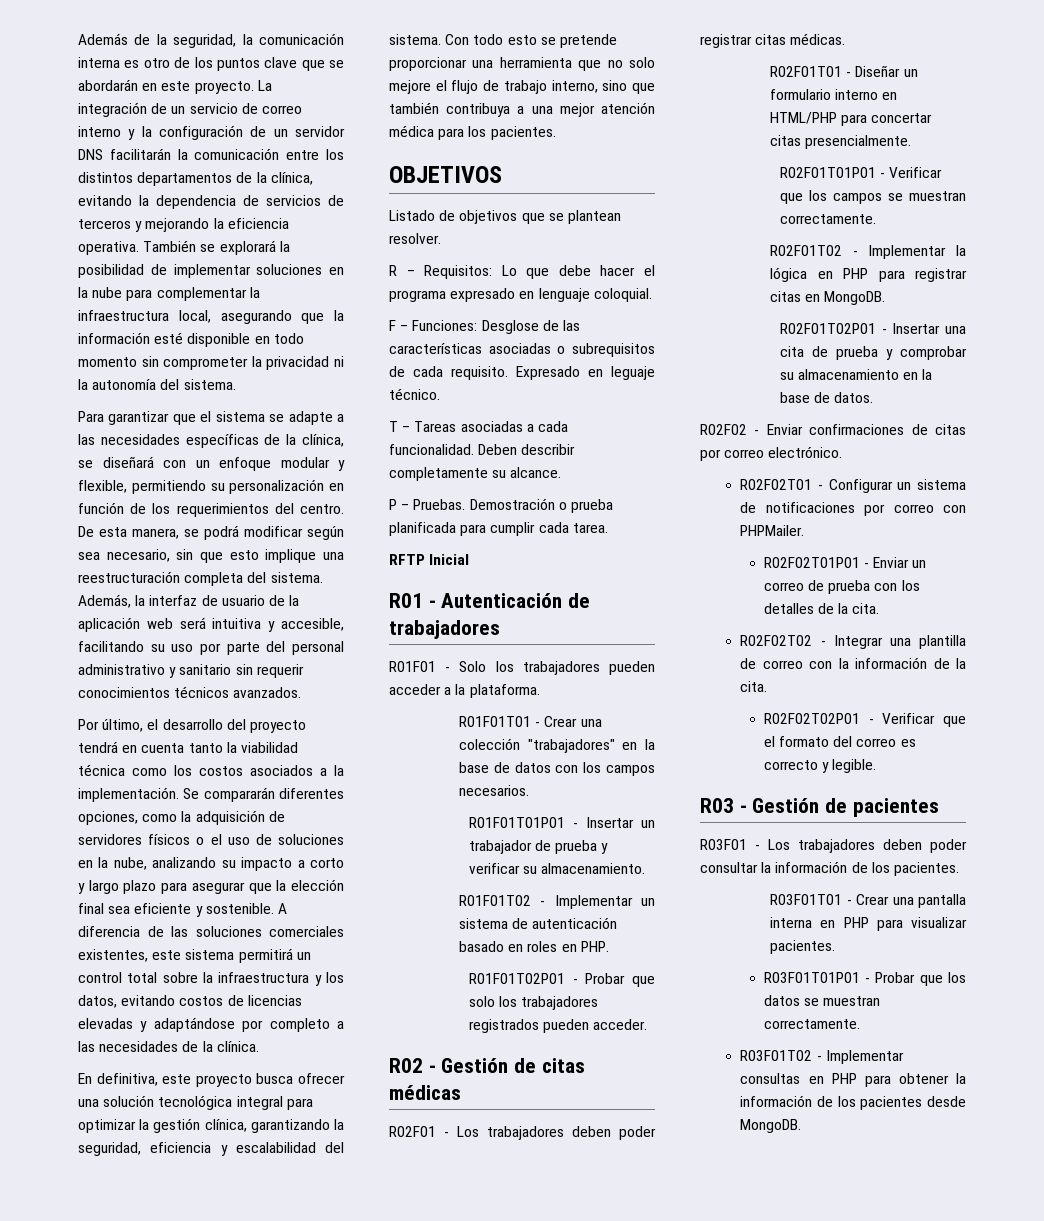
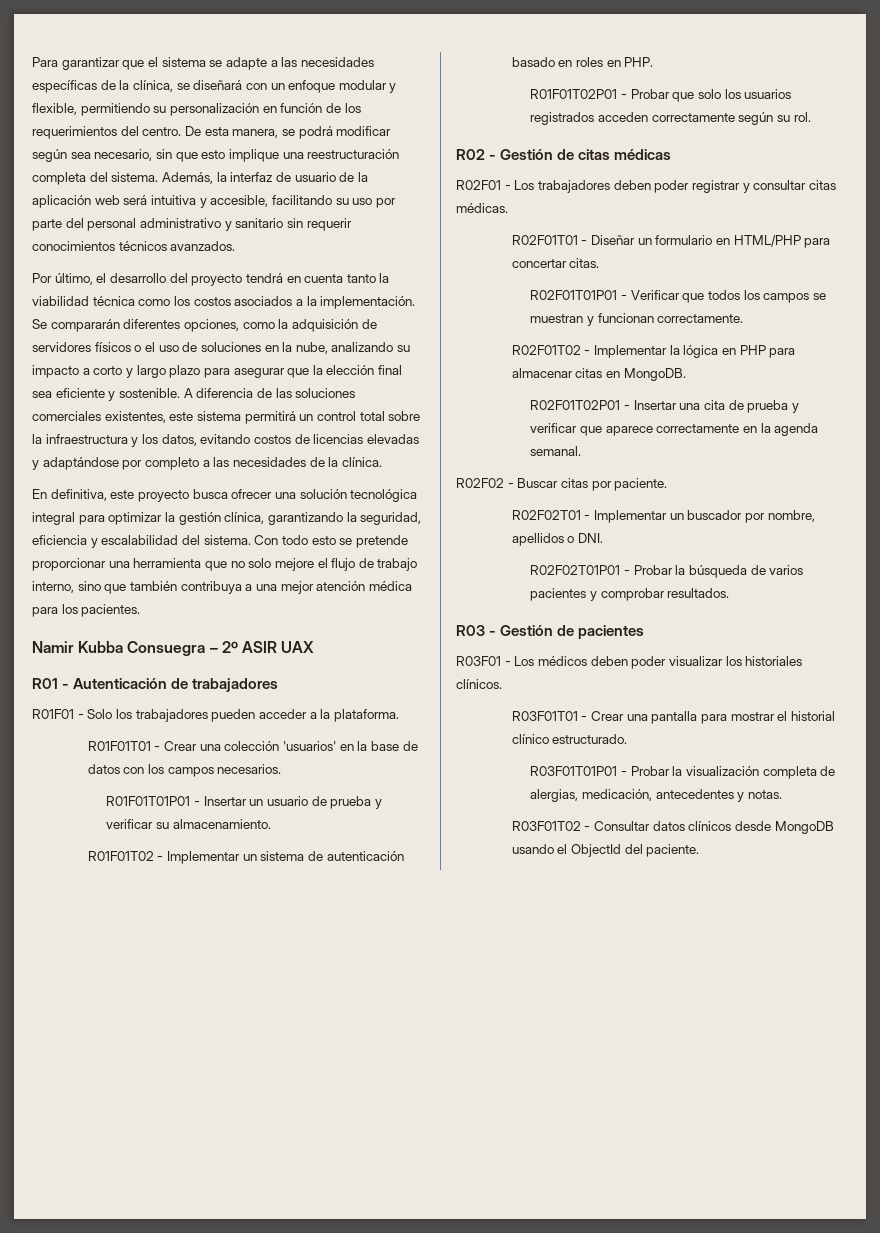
- Además de la seguridad, la comunicación interna es otro de los puntos clave que se abordarán en este proyecto. La integración de un servicio de correo interno y la configuración de un servidor DNS facilitarán la comunicación entre los distintos departamentos de la clínica, evitando la dependencia de servicios de terceros y mejorando la eficiencia operativa. También se explorará la posibilidad de implementar soluciones en la nube para complementar la infraestructura local, asegurando que la información esté disponible en todo momento sin comprometer la privacidad ni la autonomía del sistema.
- OBJETIVOS
- Listado de objetivos que se plantean resolver.
- R – Requisitos: Lo que debe hacer el programa expresado en lenguaje coloquial.
- F – Funciones: Desglose de las características asociadas o subrequisitos de cada requisito. Expresado en leguaje técnico.
- T – Tareas asociadas a cada funcionalidad. Deben describir completamente su alcance.
- P – Pruebas. Demostración o prueba planificada para cumplir cada tarea.
- RFTP Inicial
+ Namir Kubba Consuegra – 2º ASIR UAX
- R01F01T01 - Crear una colección "trabajadores" en la base de datos con los campos necesarios.
+ R01F01T01 - Crear una colección 'usuarios' en la base de datos con los campos necesarios.
- R01F01T01P01 - Insertar un trabajador de prueba y verificar su almacenamiento.
+ R01F01T01P01 - Insertar un usuario de prueba y verificar su almacenamiento.
- R01F01T02P01 - Probar que solo los trabajadores registrados pueden acceder.
+ R01F01T02P01 - Probar que solo los usuarios registrados acceden correctamente según su rol.
- R02F01 - Los trabajadores deben poder registrar citas médicas.
+ R02F01 - Los trabajadores deben poder registrar y consultar citas médicas.
- R02F01T01 - Diseñar un formulario interno en HTML/PHP para concertar citas presencialmente.
+ R02F01T01 - Diseñar un formulario en HTML/PHP para concertar citas.
- R02F01T01P01 - Verificar que los campos se muestran correctamente.
+ R02F01T01P01 - Verificar que todos los campos se muestran y funcionan correctamente.
- R02F01T02 - Implementar la lógica en PHP para registrar citas en MongoDB.
+ R02F01T02 - Implementar la lógica en PHP para almacenar citas en MongoDB.
- R02F01T02P01 - Insertar una cita de prueba y comprobar su almacenamiento en la base de datos.
- R02F02 - Enviar confirmaciones de citas por correo electrónico.
- R02F02T01 - Configurar un sistema de notificaciones por correo con PHPMailer.
- R02F02T01P01 - Enviar un correo de prueba con los detalles de la cita.
- R02F02T02 - Integrar una plantilla de correo con la información de la cita.
- R02F02T02P01 - Verificar que el formato del correo es correcto y legible.
+ R02F01T02P01 - Insertar una cita de prueba y verificar que aparece correctamente en la agenda semanal.
+ R02F02 - Buscar citas por paciente.
+ R02F02T01 - Implementar un buscador por nombre, apellidos o DNI.
+ R02F02T01P01 - Probar la búsqueda de varios pacientes y comprobar resultados.
- R03F01 - Los trabajadores deben poder consultar la información de los pacientes.
+ R03F01 - Los médicos deben poder visualizar los historiales clínicos.
- R03F01T01 - Crear una pantalla interna en PHP para visualizar pacientes.
- R03F01T01P01 - Probar que los datos se muestran correctamente.
- R03F01T02 - Implementar consultas en PHP para obtener la información de los pacientes desde MongoDB.
+ R03F01T01 - Crear una pantalla para mostrar el historial clínico estructurado.
+ R03F01T01P01 - Probar la visualización completa de alergias, medicación, antecedentes y notas.
+ R03F01T02 - Consultar datos clínicos desde MongoDB usando el ObjectId del paciente.

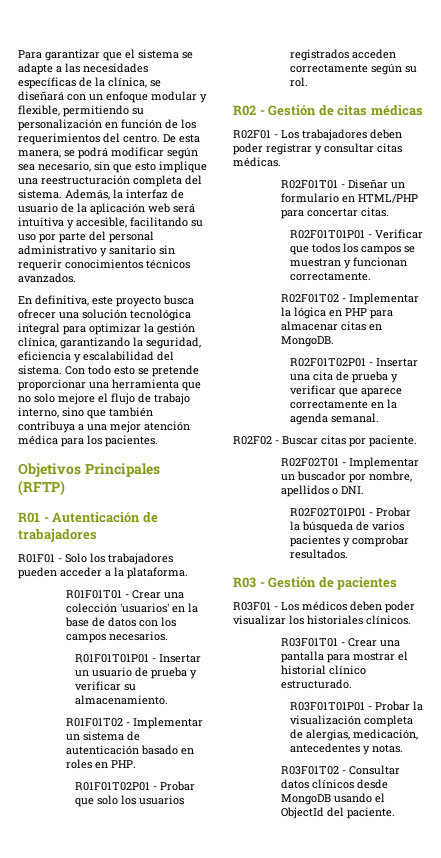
- Por último, el desarrollo del proyecto tendrá en cuenta tanto la viabilidad técnica como los costos asociados a la implementación. Se compararán diferentes opciones, como la adquisición de servidores físicos o el uso de soluciones en la nube, analizando su impacto a corto y largo plazo para asegurar que la elección final sea eficiente y sostenible. A diferencia de las soluciones comerciales existentes, este sistema permitirá un control total sobre la infraestructura y los datos, evitando costos de licencias elevadas y adaptándose por completo a las necesidades de la clínica.
- Namir Kubba Consuegra – 2º ASIR UAX
+ Objetivos Principales (RFTP)

